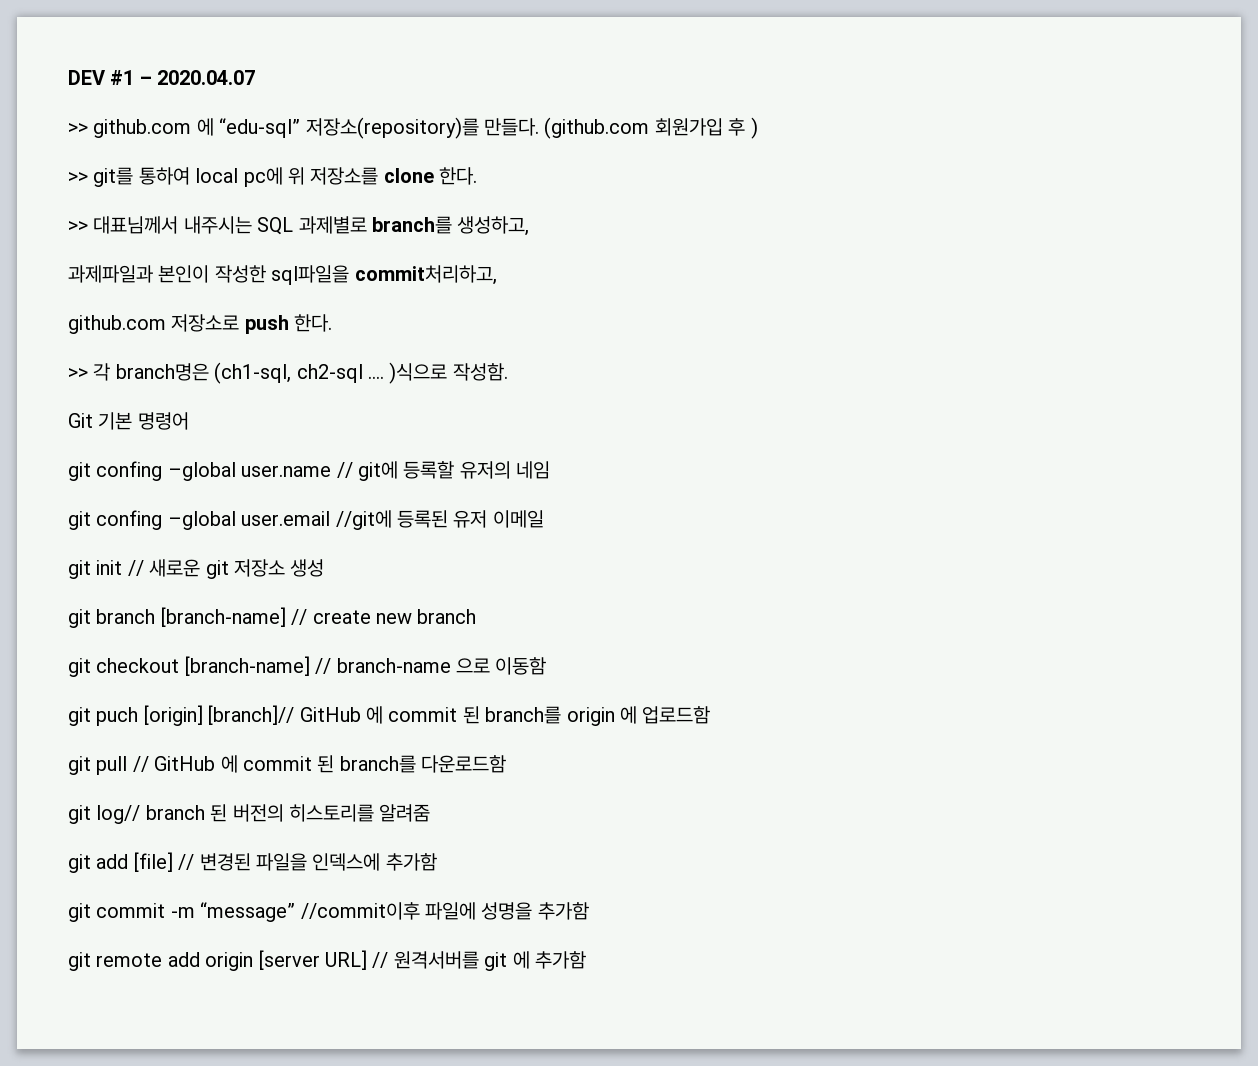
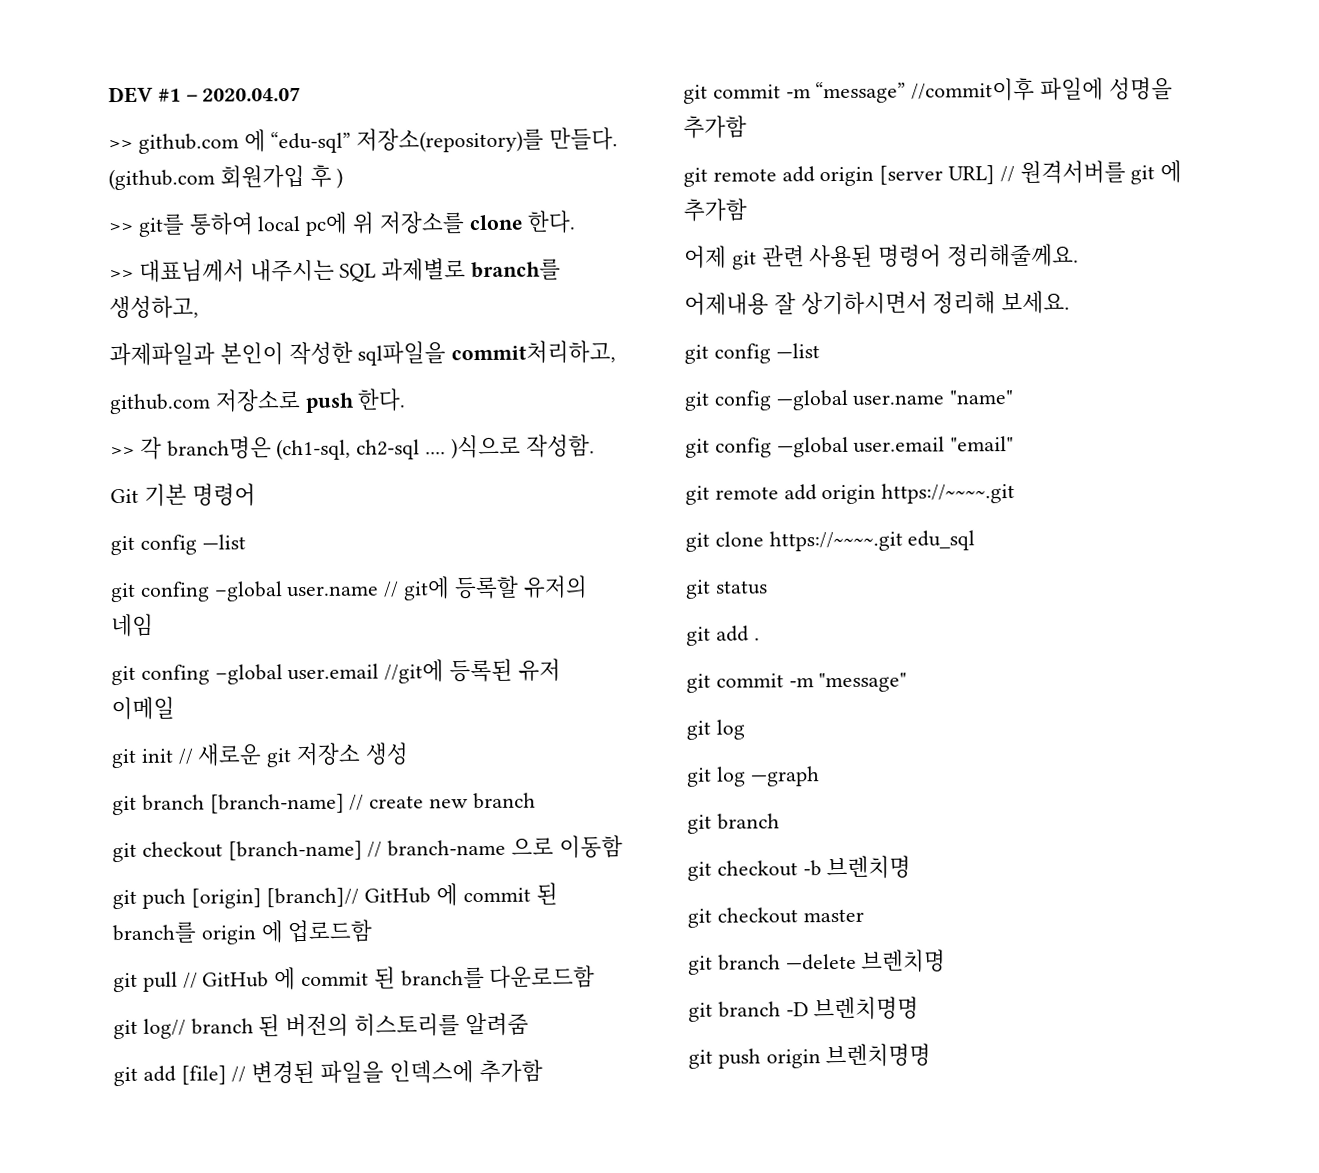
  Git 기본 명령어
+ git config —list
+ 어제 git 관련 사용된 명령어 정리해줄께요.
+ 어제내용 잘 상기하시면서 정리해 보세요.
+ git config —list
+ git config —global user.name "name"
+ git config —global user.email "email"
+ git remote add origin https://~~~~.git
+ git clone https://~~~~.git edu_sql
+ git status
+ git add .
+ git commit -m "message"
+ git log
+ git log —graph
+ git branch
+ git checkout -b 브렌치명
+ git checkout master
+ git branch —delete 브렌치명
+ git branch -D 브렌치명명
+ git push origin 브렌치명명

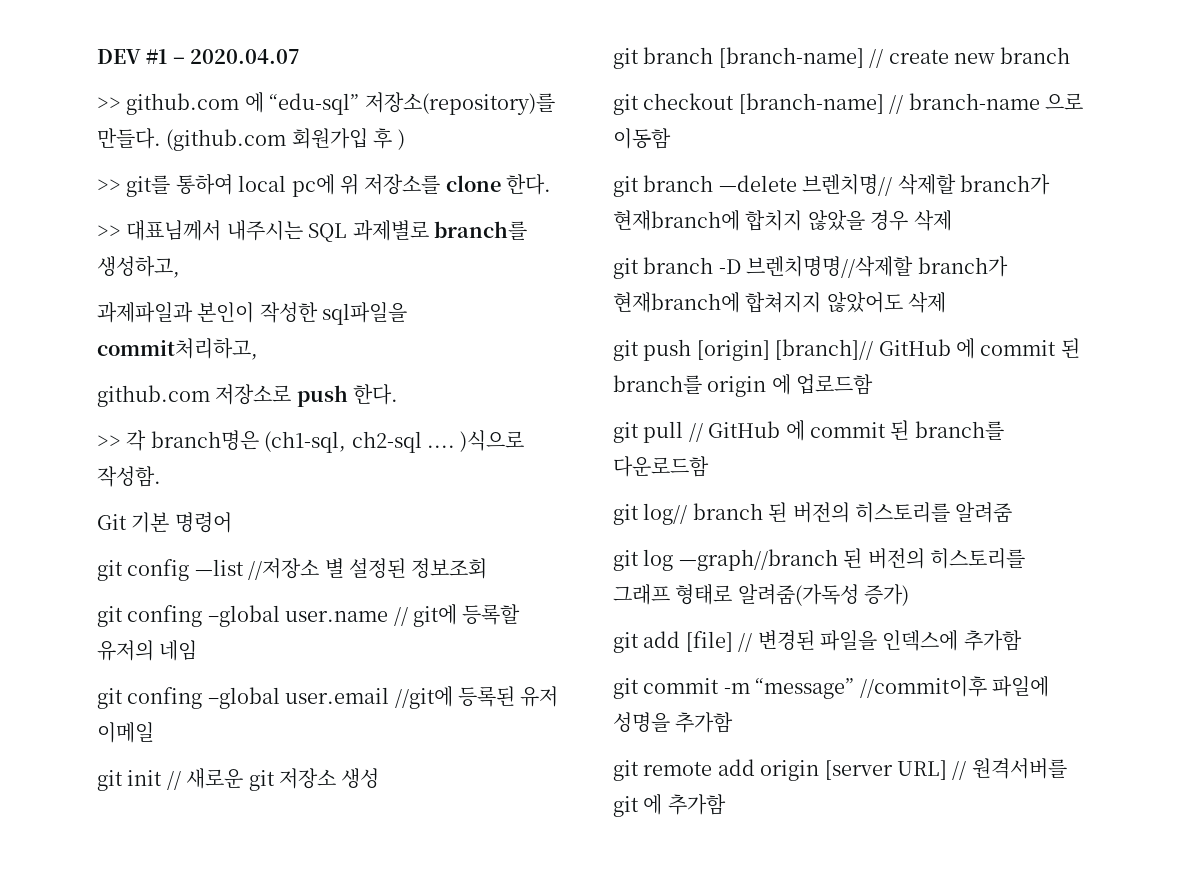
  Git 기본 명령어
- git config —list
+ git config —list //저장소 별 설정된 정보조회
- git puch [origin] [branch]// GitHub 에 commit 된 branch를 origin 에 업로드함
+ git branch —delete 브렌치명// 삭제할 branch가 현재branch에 합치지 않았을 경우 삭제
+ git branch -D 브렌치명명//삭제할 branch가 현재branch에 합쳐지지 않았어도 삭제
+ git push [origin] [branch]// GitHub 에 commit 된 branch를 origin 에 업로드함
+ git log —graph//branch 된 버전의 히스토리를 그래프 형태로 알려줌(가독성 증가)
- 어제 git 관련 사용된 명령어 정리해줄께요.
- 어제내용 잘 상기하시면서 정리해 보세요.
- git config —list
- git config —global user.name "name"
- git config —global user.email "email"
- git remote add origin https://~~~~.git
- git clone https://~~~~.git edu_sql
- git status
- git add .
- git commit -m "message"
- git log
- git log —graph
- git branch
- git checkout -b 브렌치명
- git checkout master
- git branch —delete 브렌치명
- git branch -D 브렌치명명
- git push origin 브렌치명명

